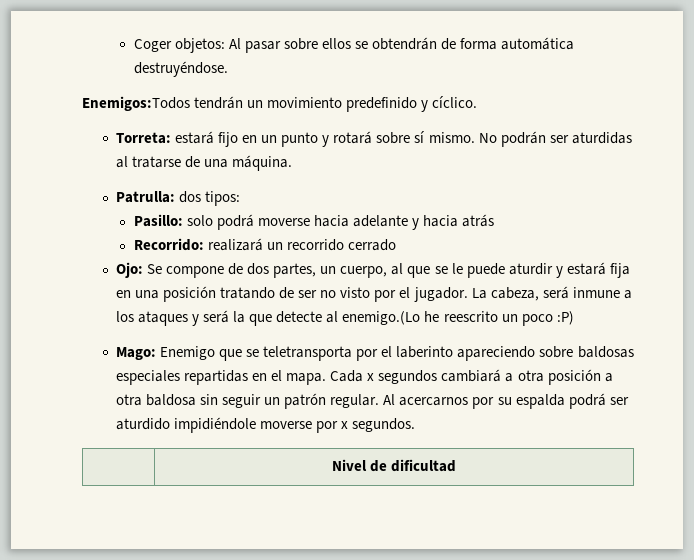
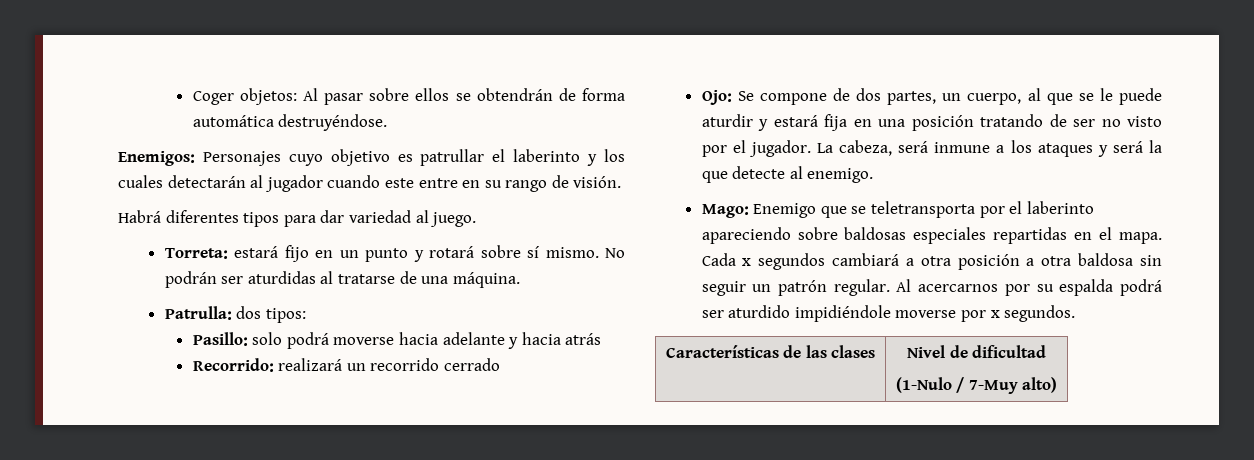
- Enemigos:Todos tendrán un movimiento predefinido y cíclico.
+ Enemigos: Personajes cuyo objetivo es patrullar el laberinto y los cuales detectarán al jugador cuando este entre en su rango de visión.
+ Habrá diferentes tipos para dar variedad al juego.
- La cabeza, será inmune a los ataques y será la que detecte al enemigo.(Lo he reescrito un poco :P)
+ La cabeza, será inmune a los ataques y será la que detecte al enemigo.
- | Nivel de dificultad
+ Características de las clases | Nivel de dificultad
+ (1-Nulo / 7-Muy alto)

